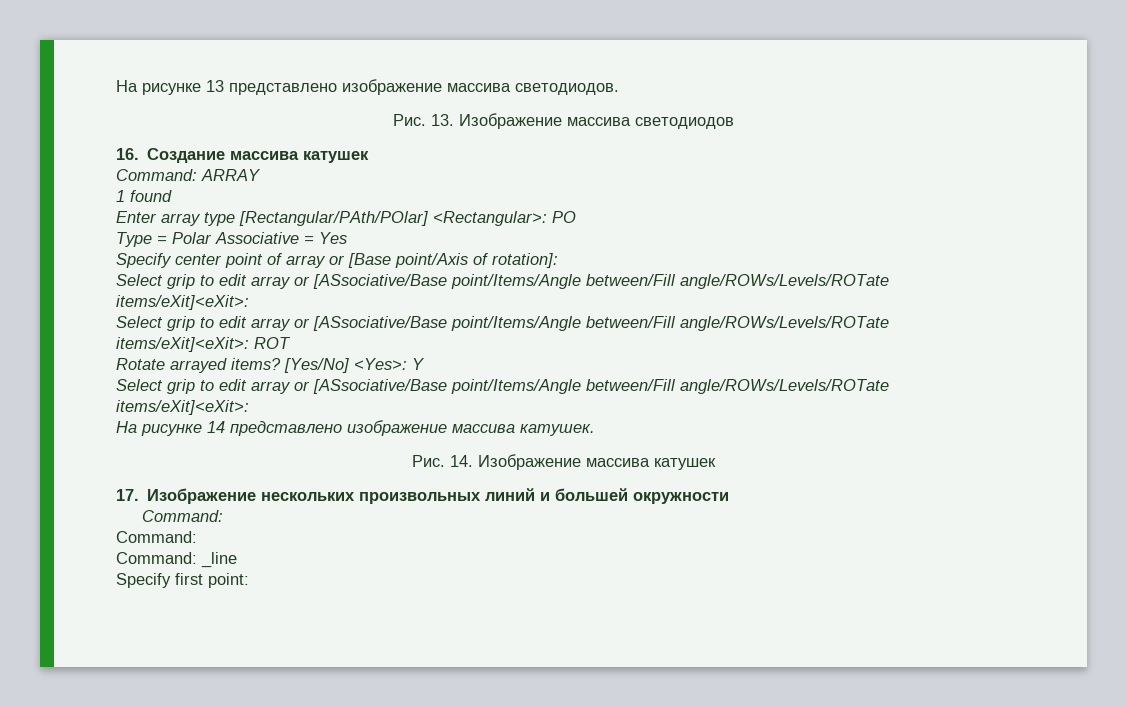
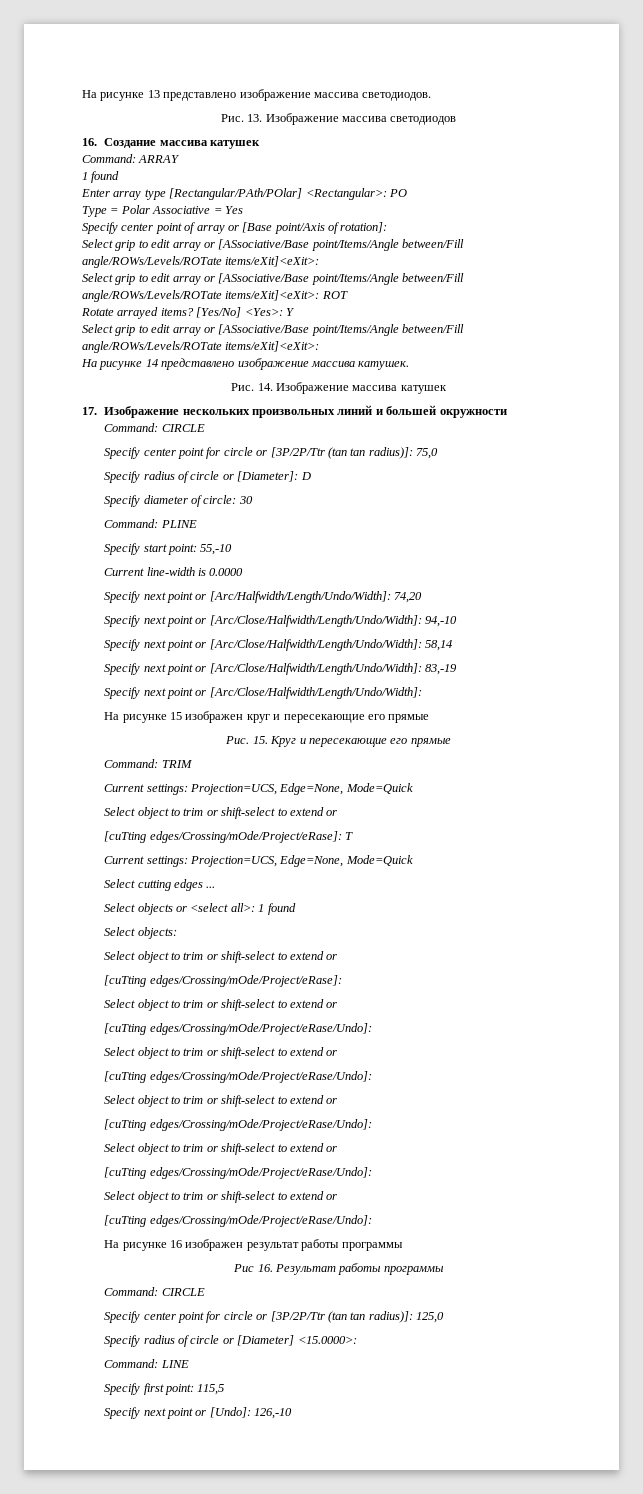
  17. Изображение нескольких произвольных линий и большей окружности
- Command:
- Command:
- Command: _line
- Specify first point:
+ Command: CIRCLE
+ Specify center point for circle or [3P/2P/Ttr (tan tan radius)]: 75,0
+ Specify radius of circle or [Diameter]: D
+ Specify diameter of circle: 30
+ Command: PLINE
+ Specify start point: 55,-10
+ Current line-width is 0.0000
+ Specify next point or [Arc/Halfwidth/Length/Undo/Width]: 74,20
+ Specify next point or [Arc/Close/Halfwidth/Length/Undo/Width]: 94,-10
+ Specify next point or [Arc/Close/Halfwidth/Length/Undo/Width]: 58,14
+ Specify next point or [Arc/Close/Halfwidth/Length/Undo/Width]: 83,-19
+ Specify next point or [Arc/Close/Halfwidth/Length/Undo/Width]:
+ На рисунке 15 изображен круг и пересекающие его прямые
+ Рис. 15. Круг и пересекающие его прямые
+ Command: TRIM
+ Current settings: Projection=UCS, Edge=None, Mode=Quick
+ Select object to trim or shift-select to extend or
+ [cuTting edges/Crossing/mOde/Project/eRase]: T
+ Current settings: Projection=UCS, Edge=None, Mode=Quick
+ Select cutting edges ...
+ Select objects or <select all>: 1 found
+ Select objects:
+ Select object to trim or shift-select to extend or
+ [cuTting edges/Crossing/mOde/Project/eRase]:
+ Select object to trim or shift-select to extend or
+ [cuTting edges/Crossing/mOde/Project/eRase/Undo]:
+ Select object to trim or shift-select to extend or
+ [cuTting edges/Crossing/mOde/Project/eRase/Undo]:
+ Select object to trim or shift-select to extend or
+ [cuTting edges/Crossing/mOde/Project/eRase/Undo]:
+ Select object to trim or shift-select to extend or
+ [cuTting edges/Crossing/mOde/Project/eRase/Undo]:
+ Select object to trim or shift-select to extend or
+ [cuTting edges/Crossing/mOde/Project/eRase/Undo]:
+ На рисунке 16 изображен результат работы программы
+ Рис 16. Результат работы программы
+ Command: CIRCLE
+ Specify center point for circle or [3P/2P/Ttr (tan tan radius)]: 125,0
+ Specify radius of circle or [Diameter] <15.0000>:
+ Command: LINE
+ Specify first point: 115,5
+ Specify next point or [Undo]: 126,-10

